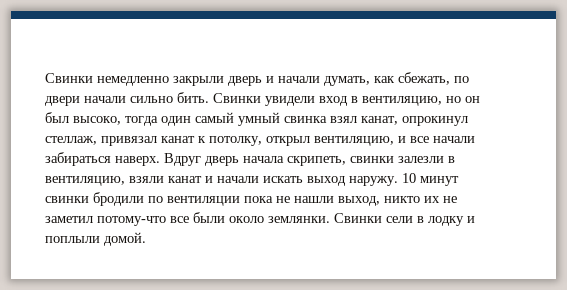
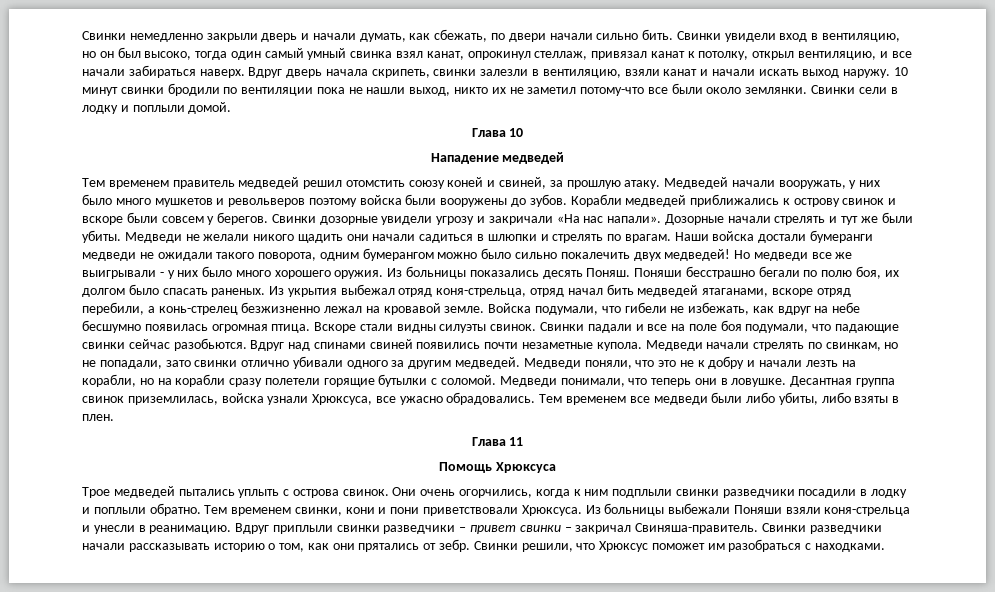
+ Глава 10
+ Нападение медведей
+ Тем временем правитель медведей решил отомстить союзу коней и свиней, за прошлую атаку. Медведей начали вооружать, у них было много мушкетов и револьверов поэтому войска были вооружены до зубов. Корабли медведей приближались к острову свинок и вскоре были совсем у берегов. Свинки дозорные увидели угрозу и закричали «На нас напали». Дозорные начали стрелять и тут же были убиты. Медведи не желали никого щадить они начали садиться в шлюпки и стрелять по врагам. Наши войска достали бумеранги медведи не ожидали такого поворота, одним бумерангом можно было сильно покалечить двух медведей! Но медведи все же выигрывали - у них было много хорошего оружия. Из больницы показались десять Поняш. Поняши бесстрашно бегали по полю боя, их долгом было спасать раненых. Из укрытия выбежал отряд коня-стрельца, отряд начал бить медведей ятаганами, вскоре отряд перебили, а конь-стрелец безжизненно лежал на кровавой земле. Войска подумали, что гибели не избежать, как вдруг на небе бесшумно появилась огромная птица. Вскоре стали видны силуэты свинок. Свинки падали и все на поле боя подумали, что падающие свинки сейчас разобьются. Вдруг над спинами свиней появились почти незаметные купола. Медведи начали стрелять по свинкам, но не попадали, зато свинки отлично убивали одного за другим медведей. Медведи поняли, что это не к добру и начали лезть на корабли, но на корабли сразу полетели горящие бутылки с соломой. Медведи понимали, что теперь они в ловушке. Десантная группа свинок приземлилась, войска узнали Хрюксуса, все ужасно обрадовались. Тем временем все медведи были либо убиты, либо взяты в плен.
+ Глава 11
+ Помощь Хрюксуса
+ Трое медведей пытались уплыть с острова свинок. Они очень огорчились, когда к ним подплыли свинки разведчики посадили в лодку и поплыли обратно. Тем временем свинки, кони и пони приветствовали Хрюксуса. Из больницы выбежали Поняши взяли коня-стрельца и унесли в реанимацию. Вдруг приплыли свинки разведчики – привет свинки – закричал Свиняша-правитель. Свинки разведчики начали рассказывать историю о том, как они прятались от зебр. Свинки решили, что Хрюксус поможет им разобраться с находками.

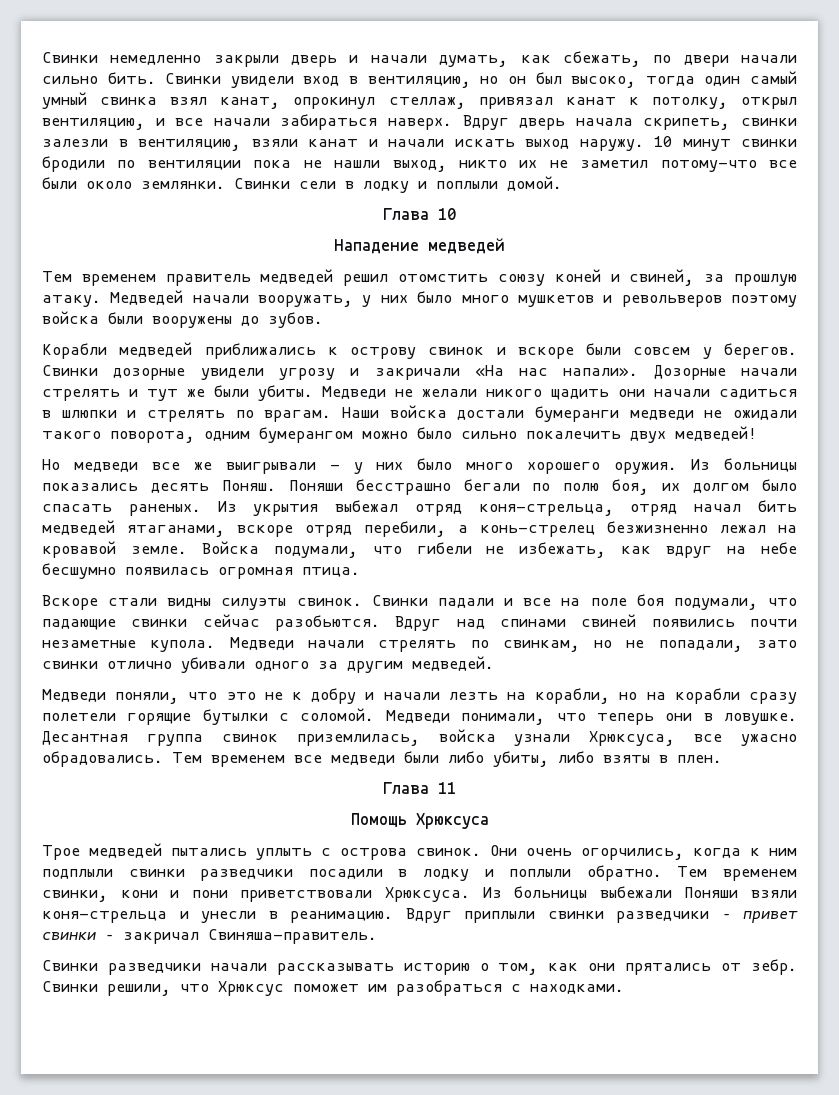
- Медведей начали вооружать, у них было много мушкетов и револьверов поэтому войска были вооружены до зубов. Корабли медведей приближались к острову свинок и вскоре были совсем у берегов.
+ Медведей начали вооружать, у них было много мушкетов и револьверов поэтому войска были вооружены до зубов.
+ Корабли медведей приближались к острову свинок и вскоре были совсем у берегов.
- Наши войска достали бумеранги медведи не ожидали такого поворота, одним бумерангом можно было сильно покалечить двух медведей! Но медведи все же выигрывали - у них было много хорошего оружия.
+ Наши войска достали бумеранги медведи не ожидали такого поворота, одним бумерангом можно было сильно покалечить двух медведей!
+ Но медведи все же выигрывали - у них было много хорошего оружия.
- Войска подумали, что гибели не избежать, как вдруг на небе бесшумно появилась огромная птица. Вскоре стали видны силуэты свинок.
+ Войска подумали, что гибели не избежать, как вдруг на небе бесшумно появилась огромная птица.
+ Вскоре стали видны силуэты свинок.
- Медведи начали стрелять по свинкам, но не попадали, зато свинки отлично убивали одного за другим медведей. Медведи поняли, что это не к добру и начали лезть на корабли, но на корабли сразу полетели горящие бутылки с соломой.
+ Медведи начали стрелять по свинкам, но не попадали, зато свинки отлично убивали одного за другим медведей.
+ Медведи поняли, что это не к добру и начали лезть на корабли, но на корабли сразу полетели горящие бутылки с соломой.
- Вдруг приплыли свинки разведчики – привет свинки – закричал Свиняша-правитель. Свинки разведчики начали рассказывать историю о том, как они прятались от зебр.
+ Вдруг приплыли свинки разведчики – привет свинки – закричал Свиняша-правитель.
+ Свинки разведчики начали рассказывать историю о том, как они прятались от зебр.

